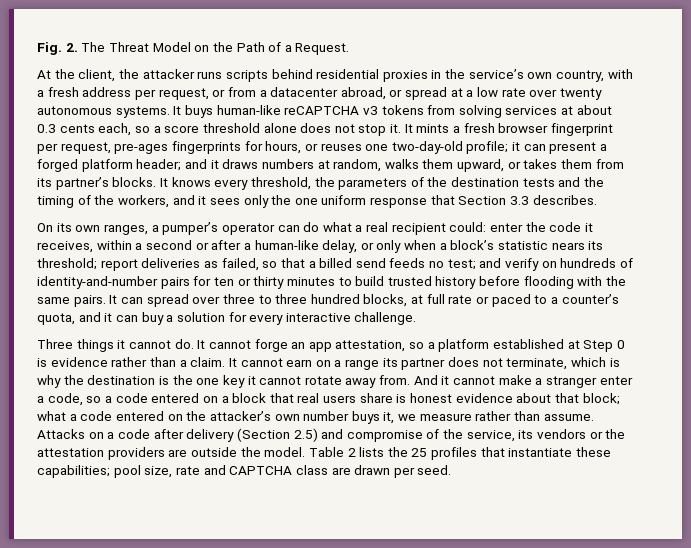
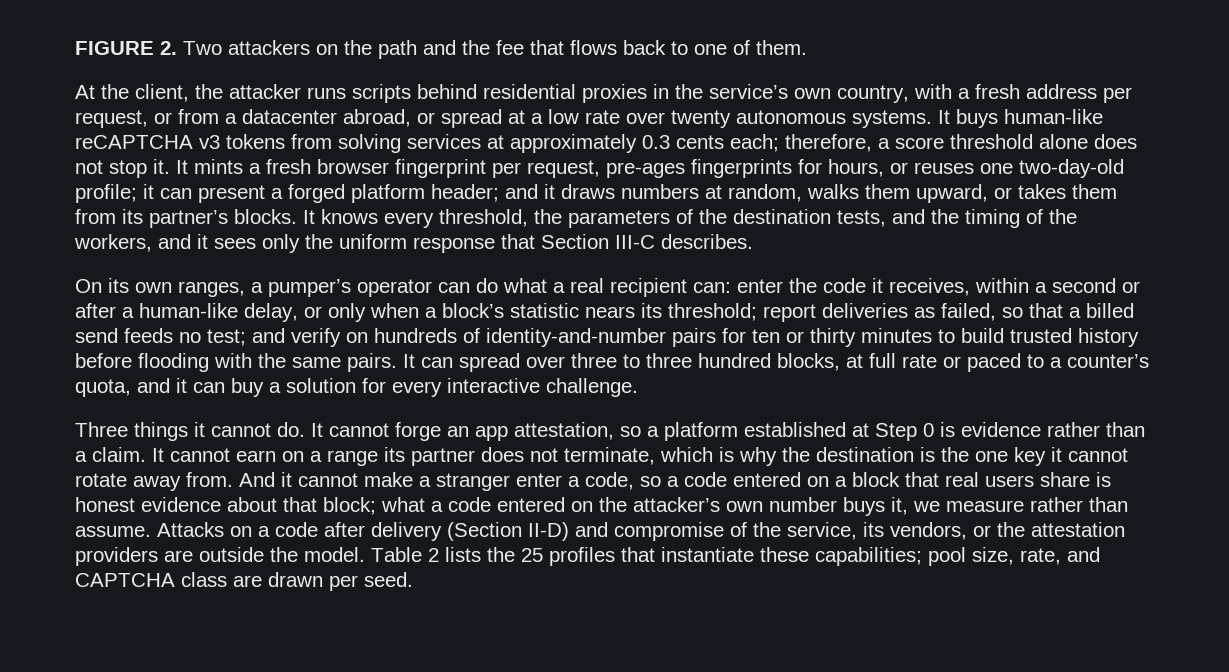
- Fig. 2. The Threat Model on the Path of a Request.
+ FIGURE 2. Two attackers on the path and the fee that flows back to one of them.
- It buys human-like reCAPTCHA v3 tokens from solving services at about 0.3 cents each, so a score threshold alone does not stop it.
+ It buys human-like reCAPTCHA v3 tokens from solving services at approximately 0.3 cents each; therefore, a score threshold alone does not stop it.
- It knows every threshold, the parameters of the destination tests and the timing of the workers, and it sees only the one uniform response that Section 3.3 describes.
+ It knows every threshold, the parameters of the destination tests, and the timing of the workers, and it sees only the uniform response that Section III-C describes.
- On its own ranges, a pumper’s operator can do what a real recipient could:
+ On its own ranges, a pumper’s operator can do what a real recipient can:
- Attacks on a code after delivery (Section 2.5) and compromise of the service, its vendors or the attestation providers are outside the model.
+ Attacks on a code after delivery (Section II-D) and compromise of the service, its vendors, or the attestation providers are outside the model.
- Table 2 lists the 25 profiles that instantiate these capabilities; pool size, rate and CAPTCHA class are drawn per seed.
+ Table 2 lists the 25 profiles that instantiate these capabilities; pool size, rate, and CAPTCHA class are drawn per seed.

